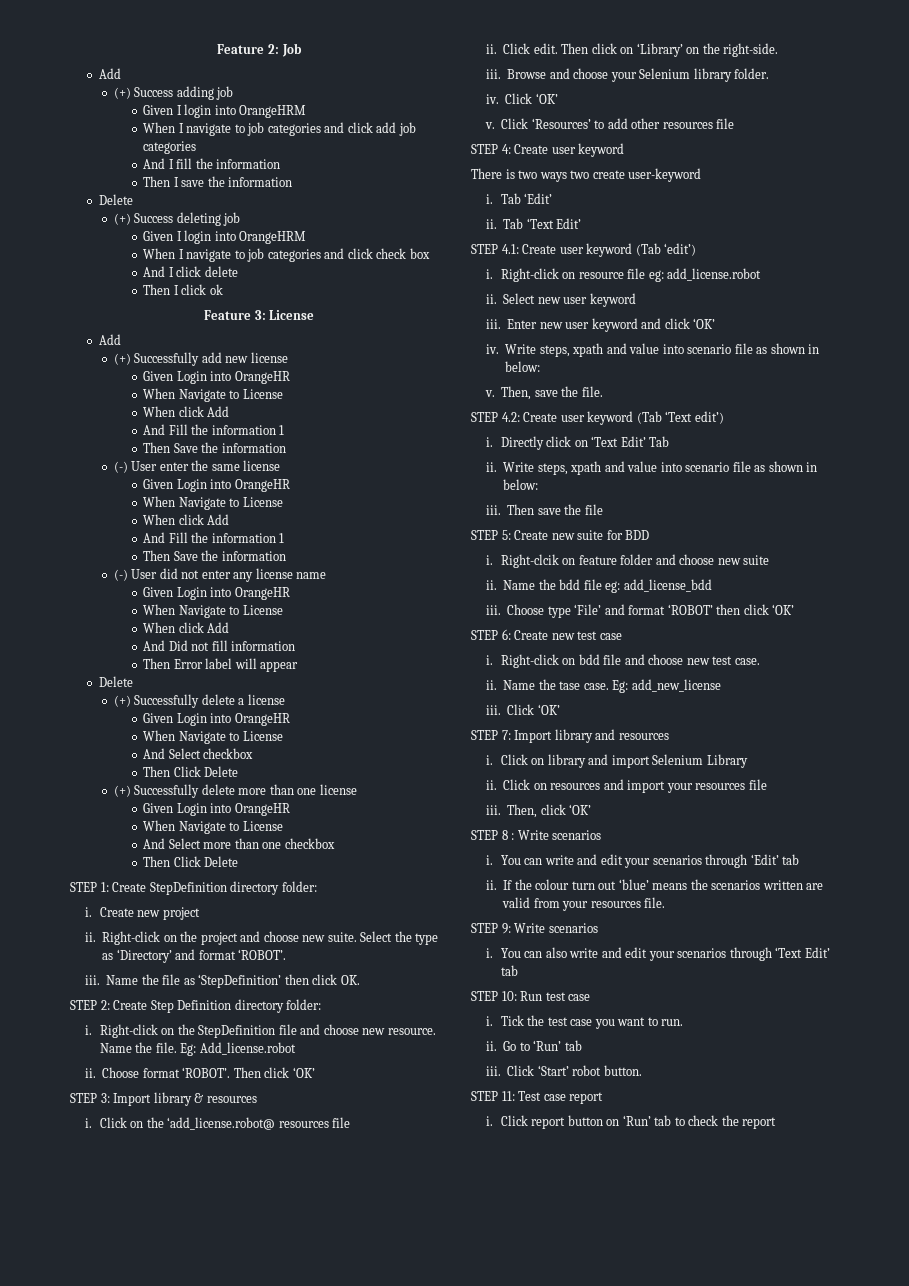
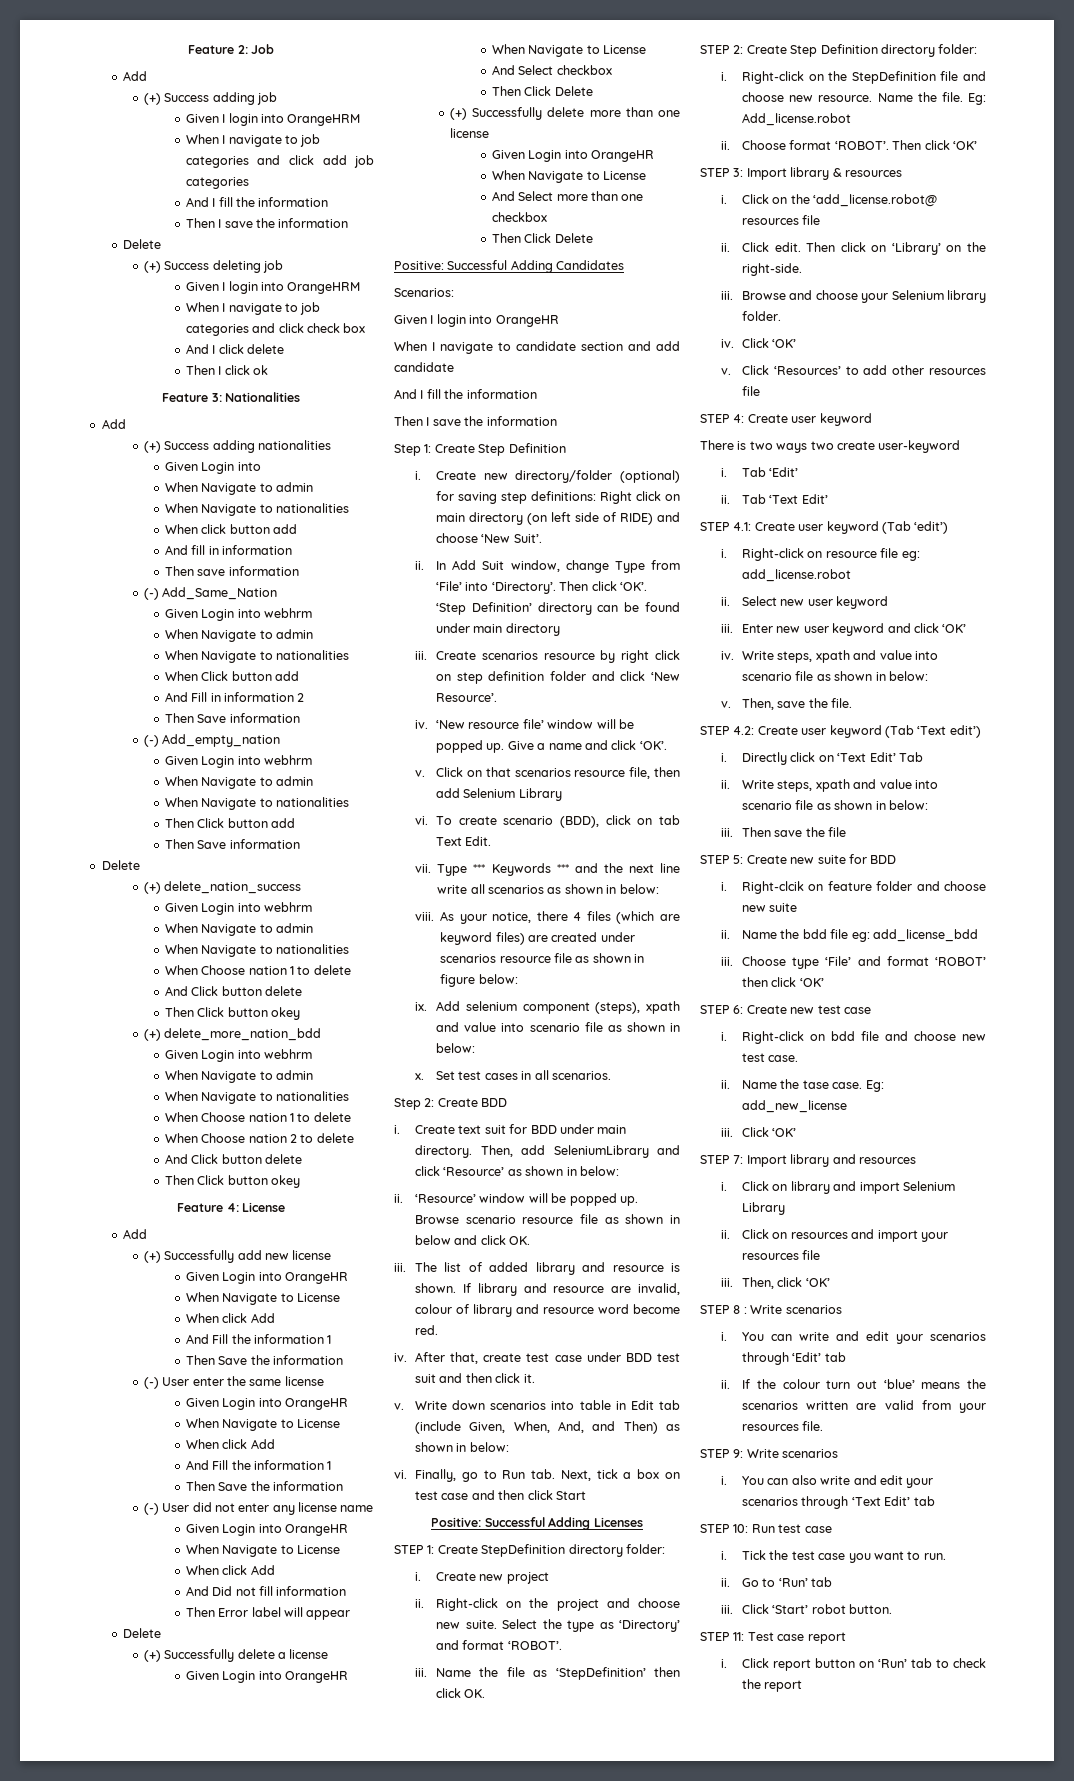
- Feature 3: License
+ Feature 3: Nationalities
+ Add
+ (+) Success adding nationalities
+ Given Login into
+ When Navigate to admin
+ When Navigate to nationalities
+ When click button add
+ And fill in information
+ Then save information
+ (-) Add_Same_Nation
+ Given Login into webhrm
+ When Navigate to admin
+ When Navigate to nationalities
+ When Click button add
+ And Fill in information 2
+ Then Save information
+ (-) Add_empty_nation
+ Given Login into webhrm
+ When Navigate to admin
+ When Navigate to nationalities
+ Then Click button add
+ Then Save information
+ Delete
+ (+) delete_nation_success
+ Given Login into webhrm
+ When Navigate to admin
+ When Navigate to nationalities
+ When Choose nation 1 to delete
+ And Click button delete
+ Then Click button okey
+ (+) delete_more_nation_bdd
+ Given Login into webhrm
+ When Navigate to admin
+ When Navigate to nationalities
+ When Choose nation 1 to delete
+ When Choose nation 2 to delete
+ And Click button delete
+ Then Click button okey
+ Feature 4: License
+ Positive: Successful Adding Candidates
+ Scenarios:
+ Given I login into OrangeHR
+ When I navigate to candidate section and add candidate
+ And I fill the information
+ Then I save the information
+ Step 1: Create Step Definition
+ i. Create new directory/folder (optional) for saving step definitions: Right click on main directory (on left side of RIDE) and choose ‘New Suit’.
+ ii. In Add Suit window, change Type from ‘File’ into ‘Directory’. Then click ‘OK’. ‘Step Definition’ directory can be found under main directory
+ iii. Create scenarios resource by right click on step definition folder and click ‘New Resource’.
+ iv. ‘New resource file’ window will be popped up. Give a name and click ‘OK’.
+ v. Click on that scenarios resource file, then add Selenium Library
+ vi. To create scenario (BDD), click on tab Text Edit.
+ vii. Type *** Keywords *** and the next line write all scenarios as shown in below:
+ viii. As your notice, there 4 files (which are keyword files) are created under scenarios resource file as shown in figure below:
+ ix. Add selenium component (steps), xpath and value into scenario file as shown in below:
+ x. Set test cases in all scenarios.
+ Step 2: Create BDD
+ i. Create text suit for BDD under main directory. Then, add SeleniumLibrary and click ‘Resource’ as shown in below:
+ ii. ‘Resource’ window will be popped up. Browse scenario resource file as shown in below and click OK.
+ iii. The list of added library and resource is shown. If library and resource are invalid, colour of library and resource word become red.
+ iv. After that, create test case under BDD test suit and then click it.
+ v. Write down scenarios into table in Edit tab (include Given, When, And, and Then) as shown in below:
+ vi. Finally, go to Run tab. Next, tick a box on test case and then click Start
+ Positive: Successful Adding Licenses

